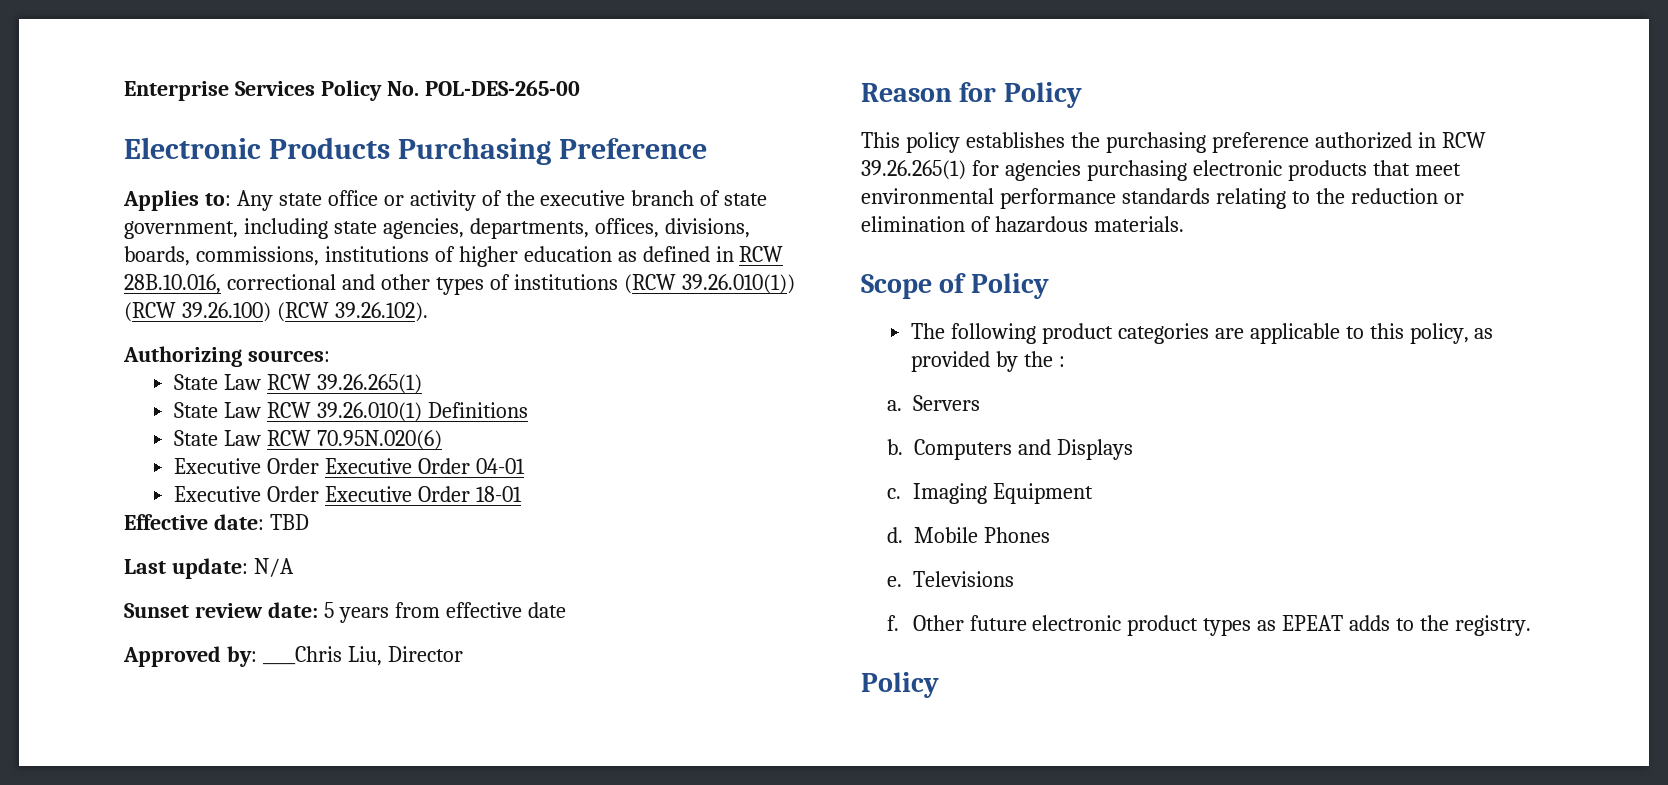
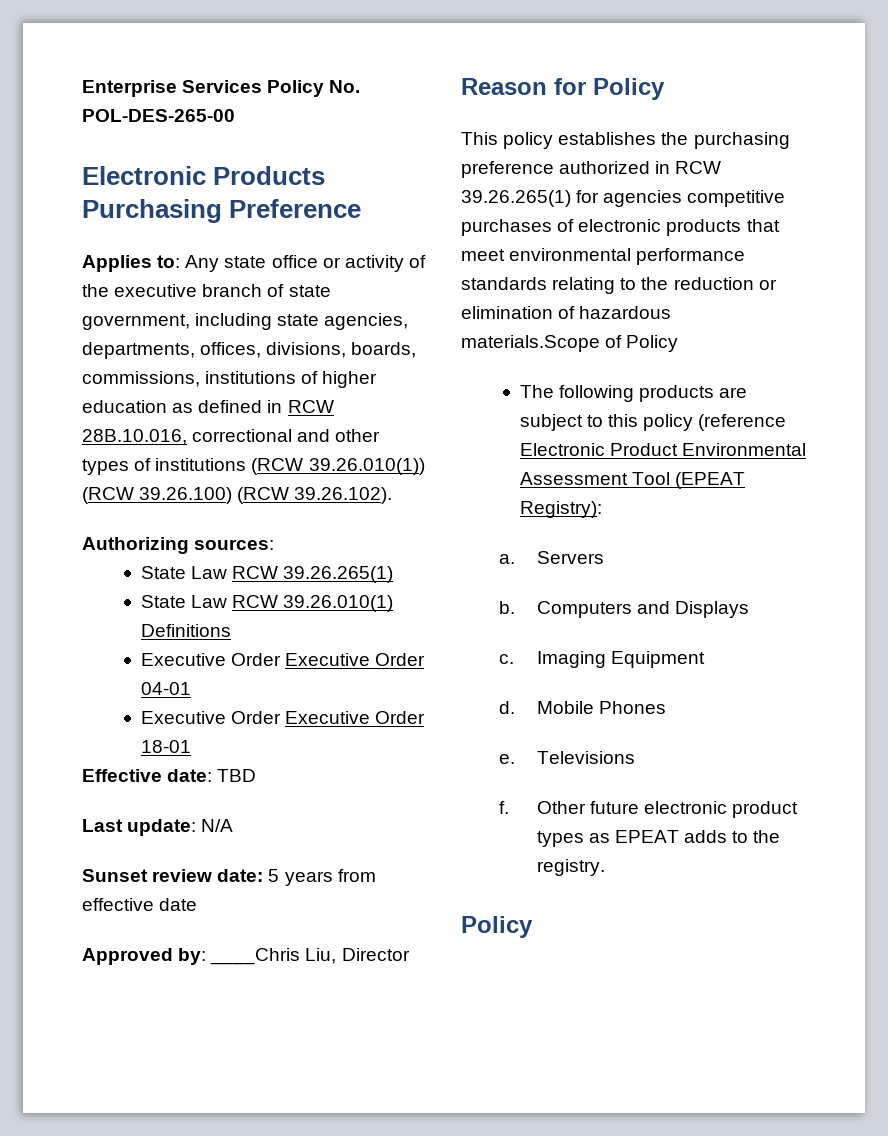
- State Law RCW 70.95N.020(6)
- This policy establishes the purchasing preference authorized in RCW 39.26.265(1) for agencies purchasing electronic products that meet environmental performance standards relating to the reduction or elimination of hazardous materials.
- Scope of Policy
+ This policy establishes the purchasing preference authorized in RCW 39.26.265(1) for agencies competitive purchases of electronic products that meet environmental performance standards relating to the reduction or elimination of hazardous materials.Scope of Policy
- The following product categories are applicable to this policy, as provided by the :
+ The following products are subject to this policy (reference Electronic Product Environmental Assessment Tool (EPEAT Registry):

